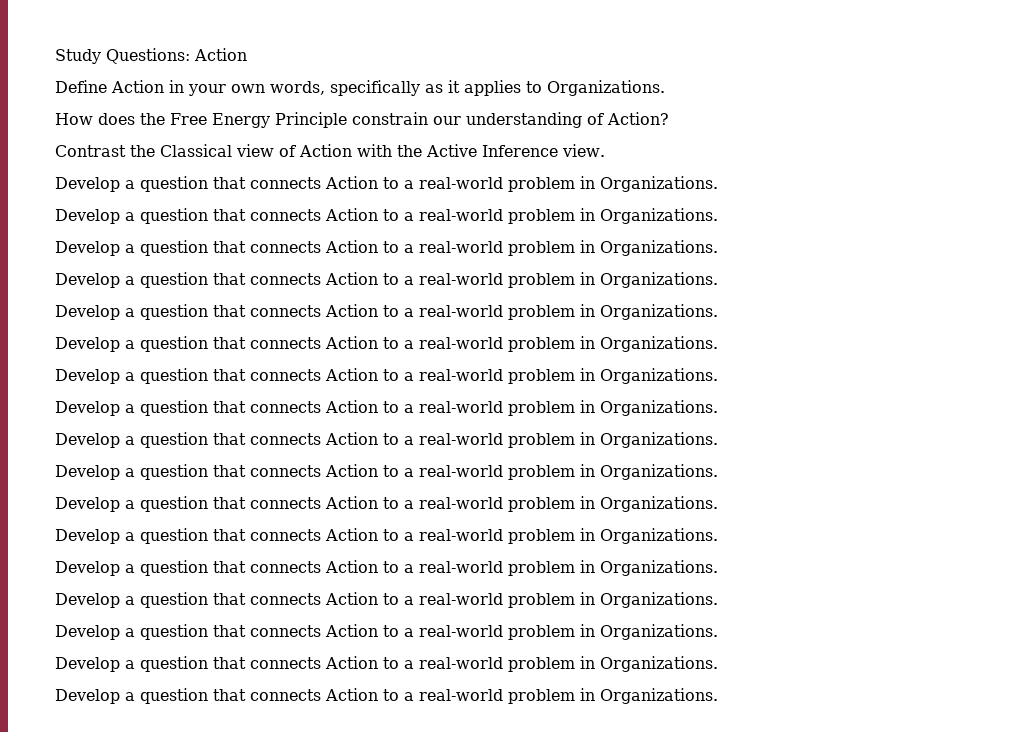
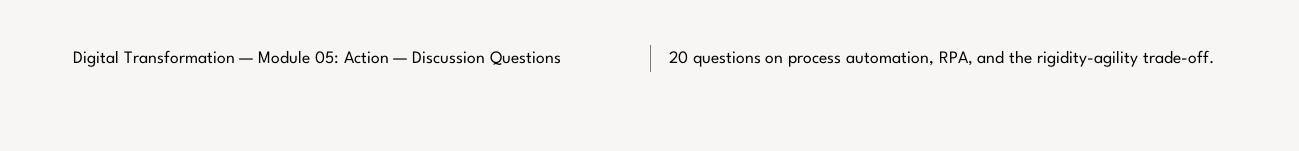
- Study Questions: Action
- Define Action in your own words, specifically as it applies to Organizations.
- How does the Free Energy Principle constrain our understanding of Action?
- Contrast the Classical view of Action with the Active Inference view.
- Develop a question that connects Action to a real-world problem in Organizations.
- Develop a question that connects Action to a real-world problem in Organizations.
- Develop a question that connects Action to a real-world problem in Organizations.
- Develop a question that connects Action to a real-world problem in Organizations.
- Develop a question that connects Action to a real-world problem in Organizations.
- Develop a question that connects Action to a real-world problem in Organizations.
- Develop a question that connects Action to a real-world problem in Organizations.
- Develop a question that connects Action to a real-world problem in Organizations.
- Develop a question that connects Action to a real-world problem in Organizations.
- Develop a question that connects Action to a real-world problem in Organizations.
- Develop a question that connects Action to a real-world problem in Organizations.
- Develop a question that connects Action to a real-world problem in Organizations.
- Develop a question that connects Action to a real-world problem in Organizations.
- Develop a question that connects Action to a real-world problem in Organizations.
- Develop a question that connects Action to a real-world problem in Organizations.
- Develop a question that connects Action to a real-world problem in Organizations.
- Develop a question that connects Action to a real-world problem in Organizations.
+ Digital Transformation — Module 05: Action — Discussion Questions
+ 20 questions on process automation, RPA, and the rigidity-agility trade-off.

